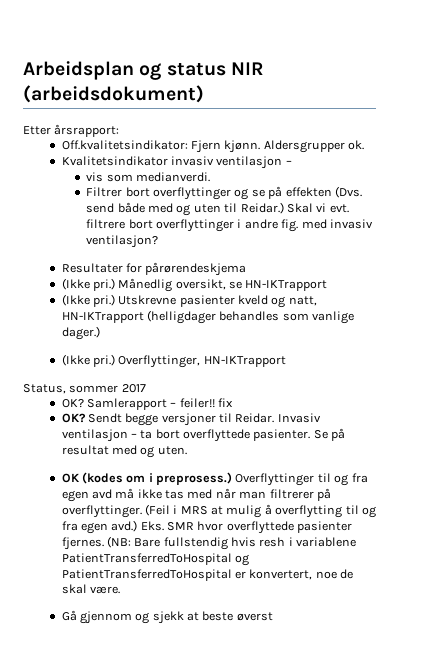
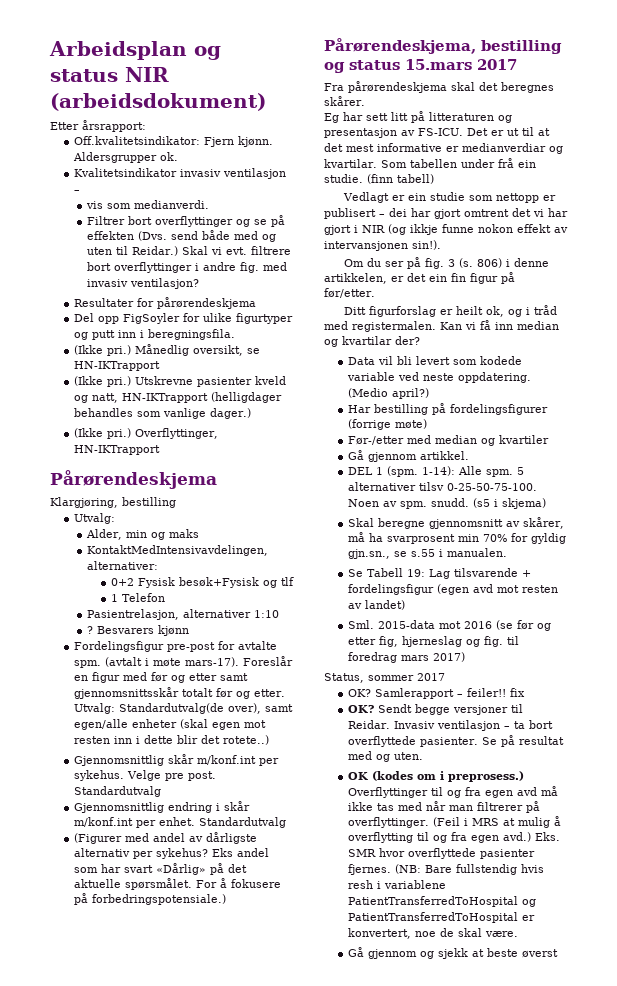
+ Del opp FigSoyler for ulike figurtyper og putt inn i beregningsfila.
+ Pårørendeskjema
+ Klargjøring, bestilling
+ Utvalg:
+ Alder, min og maks
+ KontaktMedIntensivavdelingen, alternativer:
+ 0+2 Fysisk besøk+Fysisk og tlf
+ 1 Telefon
+ Pasientrelasjon, alternativer 1:10
+ ? Besvarers kjønn
+ Fordelingsfigur pre-post for avtalte spm. (avtalt i møte mars-17). Foreslår en figur med før og etter samt gjennomsnittsskår totalt før og etter. Utvalg: Standardutvalg(de over), samt egen/alle enheter (skal egen mot resten inn i dette blir det rotete..)
+ Gjennomsnittlig skår m/konf.int per sykehus. Velge pre post. Standardutvalg
+ Gjennomsnittlig endring i skår m/konf.int per enhet. Standardutvalg
+ (Figurer med andel av dårligste alternativ per sykehus? Eks andel som har svart «Dårlig» på det aktuelle spørsmålet. For å fokusere på forbedringspotensiale.)
+ Pårørendeskjema, bestilling og status 15.mars 2017
+ Fra pårørendeskjema skal det beregnes skårer.
+ Eg har sett litt på litteraturen og presentasjon av FS-ICU. Det er ut til at det mest informative er medianverdiar og kvartilar. Som tabellen under frå ein studie. (finn tabell)
+ Vedlagt er ein studie som nettopp er publisert – dei har gjort omtrent det vi har gjort i NIR (og ikkje funne nokon effekt av intervansjonen sin!).
+ Om du ser på fig. 3 (s. 806) i denne artikkelen, er det ein fin figur på før/etter.
+ Ditt figurforslag er heilt ok, og i tråd med registermalen. Kan vi få inn median og kvartilar der?
+ Data vil bli levert som kodede variable ved neste oppdatering. (Medio april?)
+ Har bestilling på fordelingsfigurer (forrige møte)
+ Før-/etter med median og kvartiler
+ Gå gjennom artikkel.
+ DEL 1 (spm. 1-14): Alle spm. 5 alternativer tilsv 0-25-50-75-100. Noen av spm. snudd. (s5 i skjema)
+ Skal beregne gjennomsnitt av skårer, må ha svarprosent min 70% for gyldig gjn.sn., se s.55 i manualen.
+ Se Tabell 19: Lag tilsvarende + fordelingsfigur (egen avd mot resten av landet)
+ Sml. 2015-data mot 2016 (se før og etter fig, hjerneslag og fig. til foredrag mars 2017)

